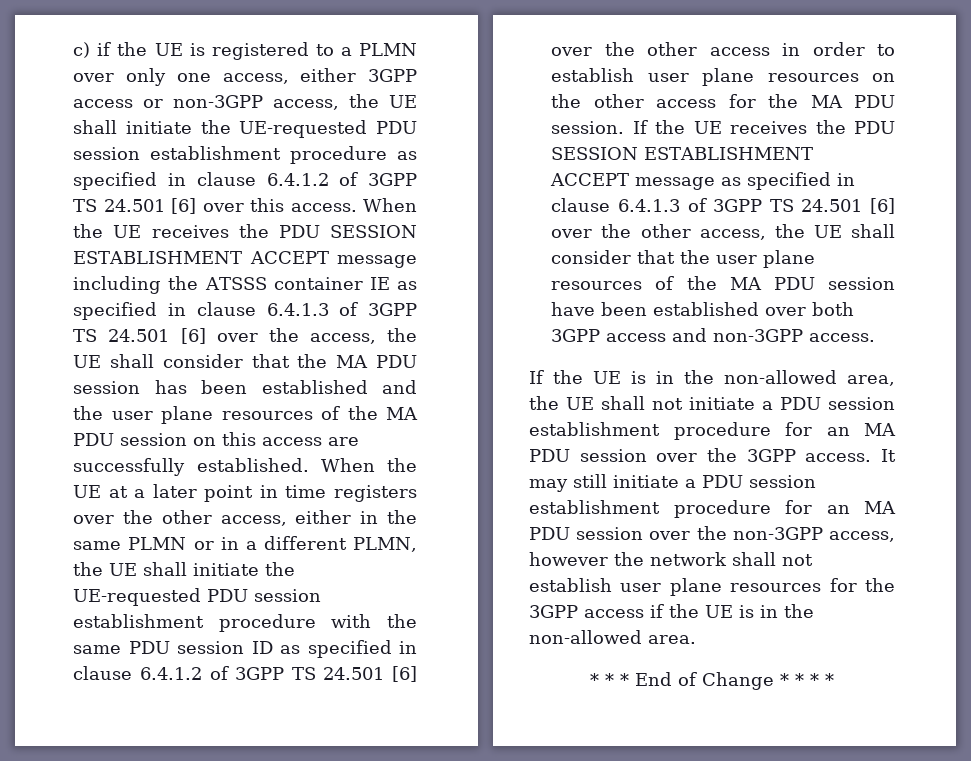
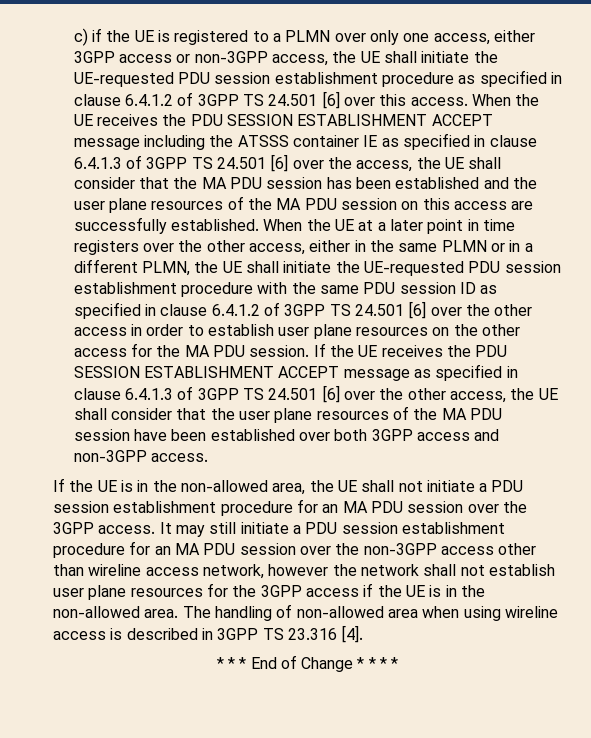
- It may still initiate a PDU session establishment procedure for an MA PDU session over the non-3GPP access, however the network shall not establish user plane resources for the 3GPP access if the UE is in the non-allowed area.
+ It may still initiate a PDU session establishment procedure for an MA PDU session over the non-3GPP access other than wireline access network, however the network shall not establish user plane resources for the 3GPP access if the UE is in the non-allowed area. The handling of non-allowed area when using wireline access is described in 3GPP TS 23.316 [4].

